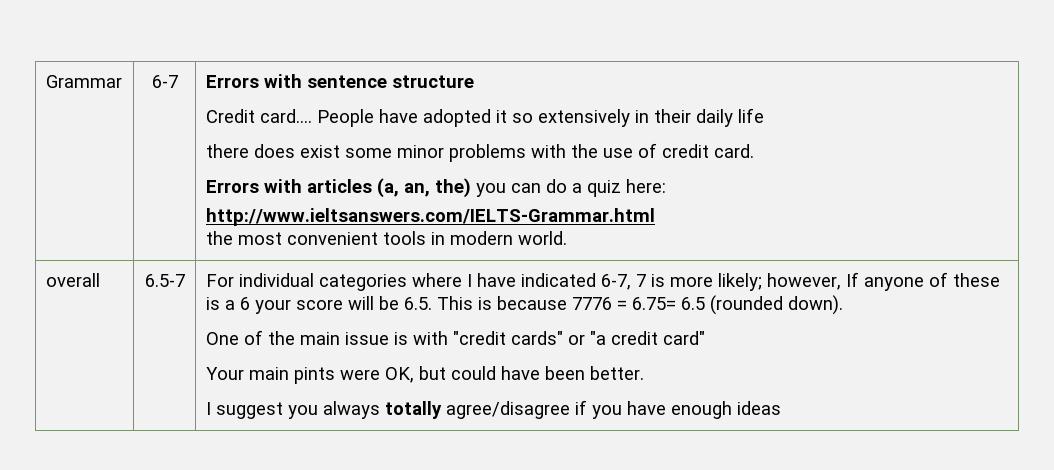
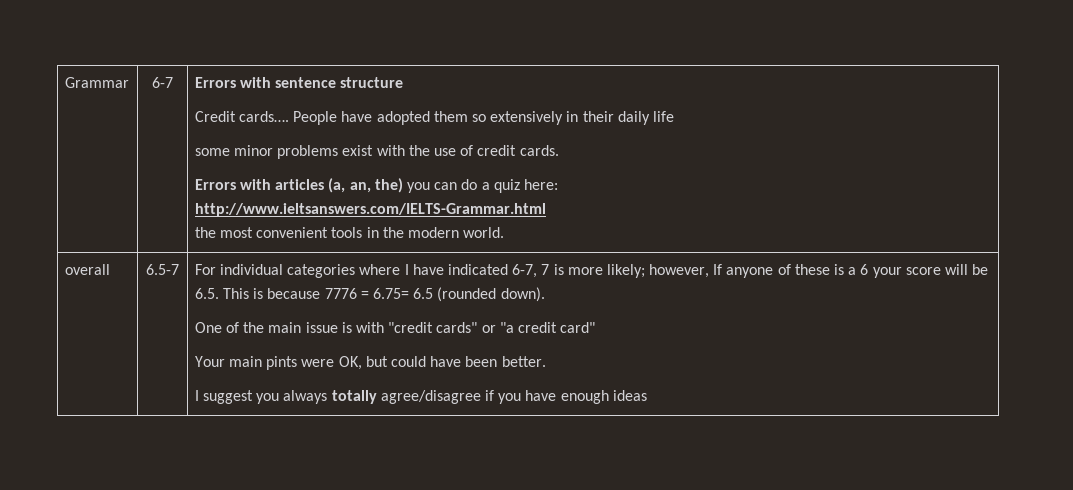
- Credit card….
+ Credit cards….
- People have adopted it so extensively in their daily life
+ People have adopted them so extensively in their daily life
- there does exist some minor problems with the use of credit card.
+ some minor problems exist with the use of credit cards.
- the most convenient tools in modern world.
+ the most convenient tools in the modern world.

